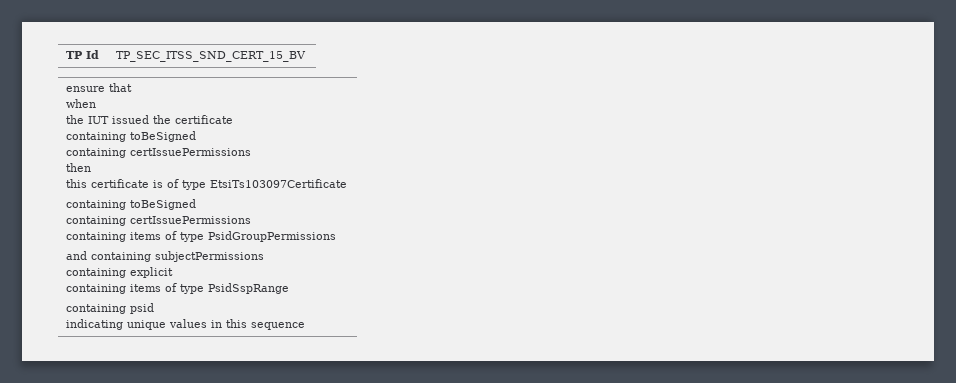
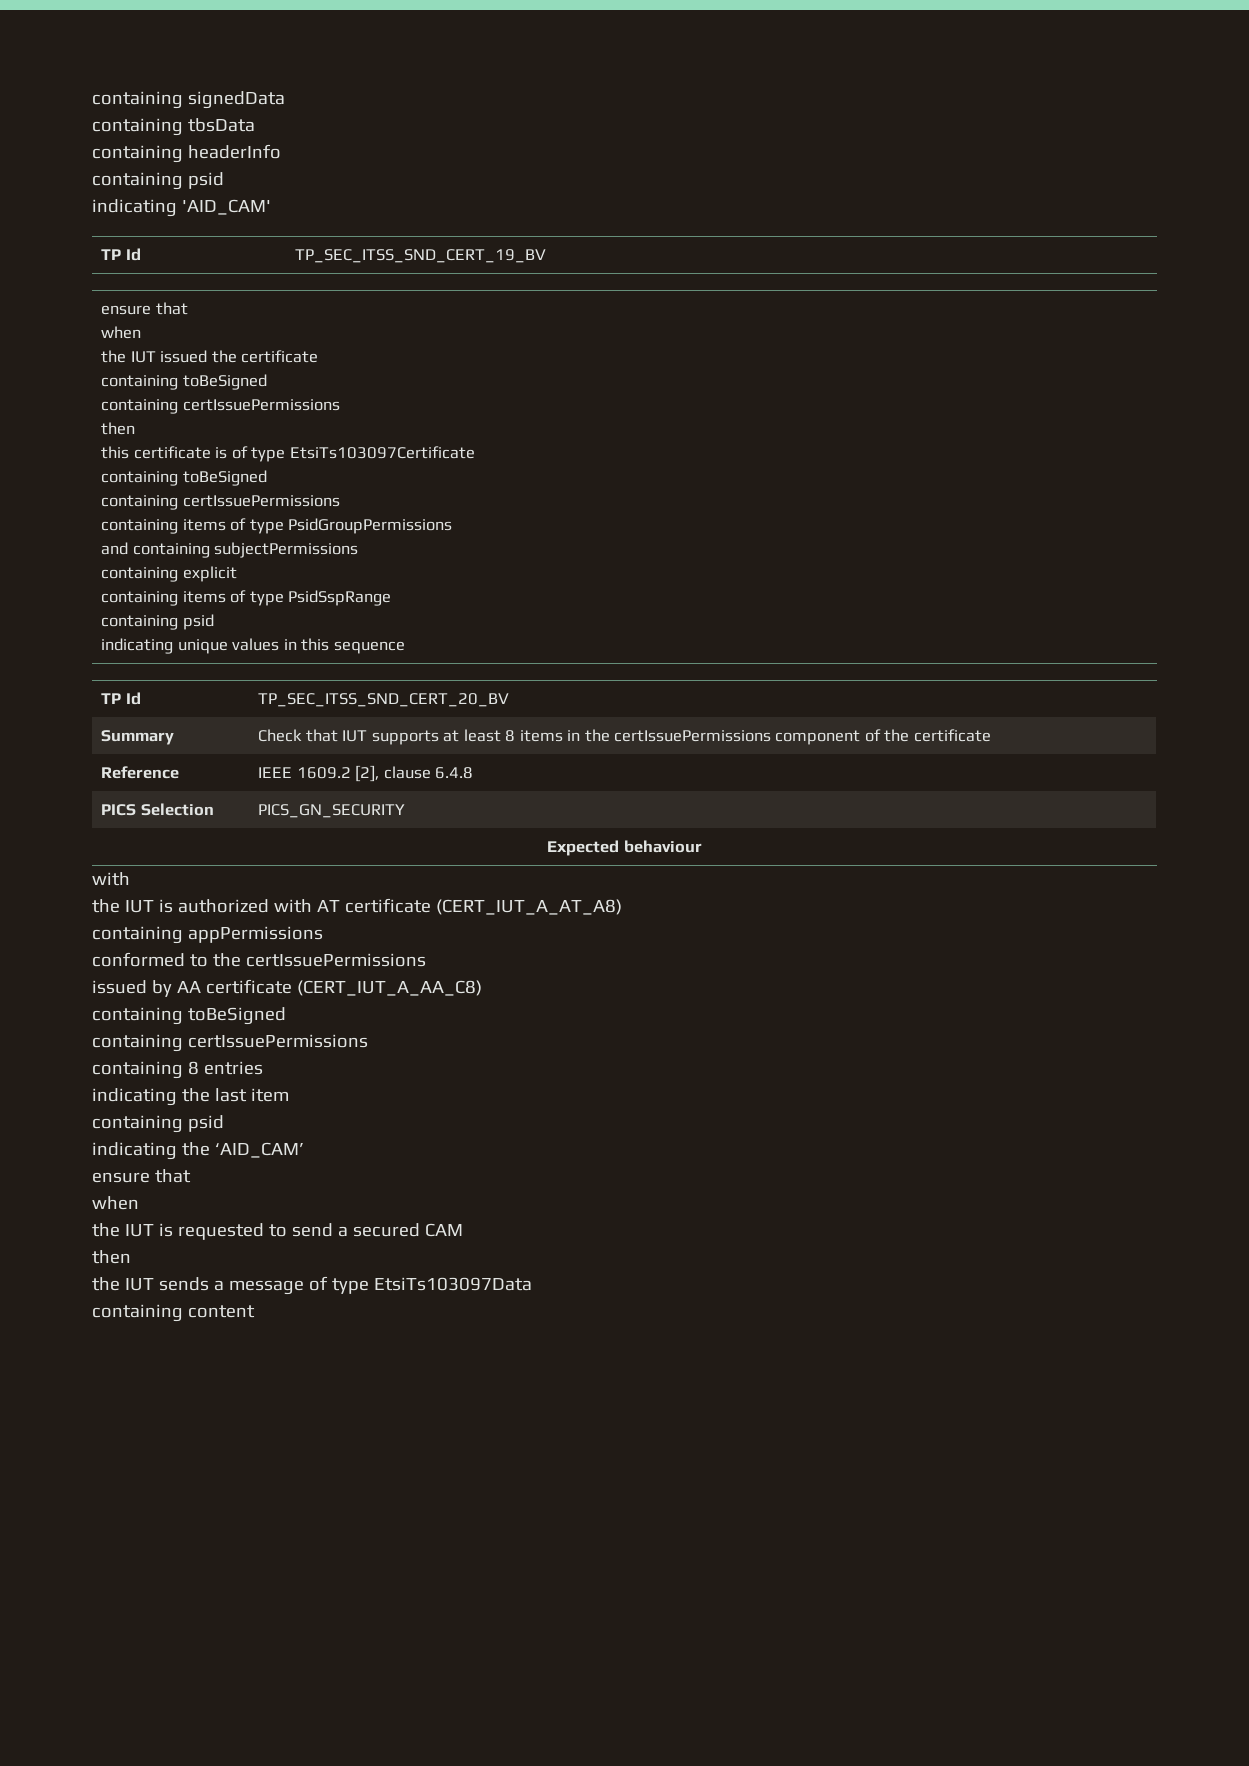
- TP Id | TP_SEC_ITSS_SND_CERT_15_BV
+ containing signedData
+ containing tbsData
+ containing headerInfo
+ containing psid
+ indicating 'AID_CAM'
+ TP Id | TP_SEC_ITSS_SND_CERT_19_BV
+ TP Id | TP_SEC_ITSS_SND_CERT_20_BV
+ Summary | Check that IUT supports at least 8 items in the certIssuePermissions component of the certificate
+ Reference | IEEE 1609.2 [2], clause 6.4.8
+ PICS Selection | PICS_GN_SECURITY
+ Expected behaviour
+ with
+ the IUT is authorized with AT certificate (CERT_IUT_A_AT_A8)
+ containing appPermissions
+ conformed to the certIssuePermissions
+ issued by AA certificate (CERT_IUT_A_AA_C8)
+ containing toBeSigned
+ containing certIssuePermissions
+ containing 8 entries
+ indicating the last item
+ containing psid
+ indicating the ‘AID_CAM’
+ ensure that
+ when
+ the IUT is requested to send a secured CAM
+ then
+ the IUT sends a message of type EtsiTs103097Data
+ containing content

